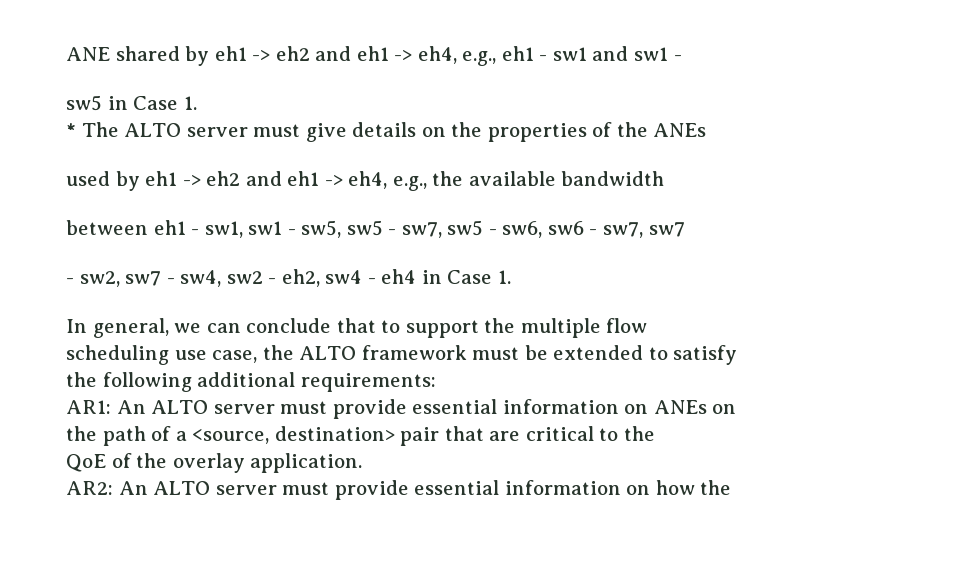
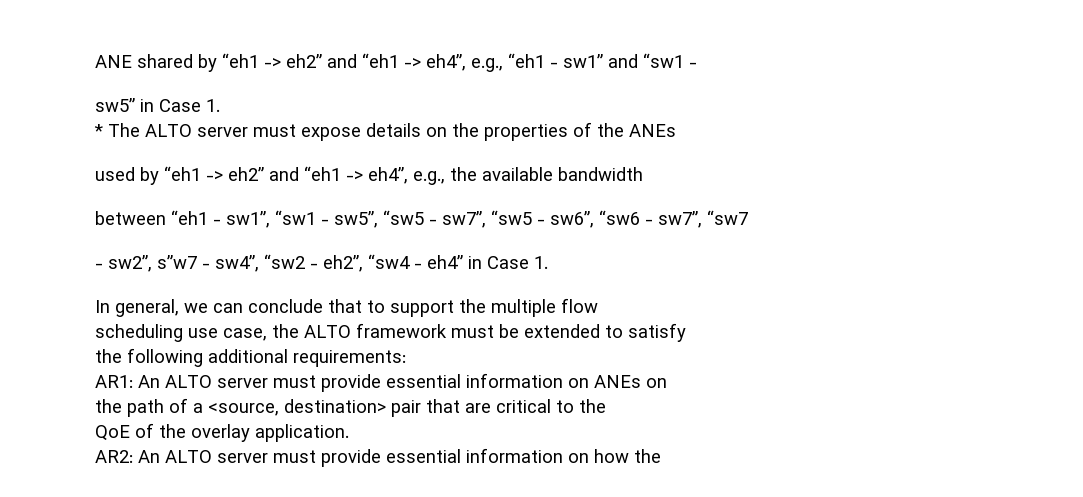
- ANE shared by eh1 -> eh2 and eh1 -> eh4, e.g., eh1 - sw1 and sw1 -
+ ANE shared by “eh1 -> eh2” and “eh1 -> eh4”, e.g., “eh1 - sw1” and “sw1 -
- sw5 in Case 1.
+ sw5” in Case 1.
- * The ALTO server must give details on the properties of the ANEs
+ * The ALTO server must expose details on the properties of the ANEs
- used by eh1 -> eh2 and eh1 -> eh4, e.g., the available bandwidth
+ used by “eh1 -> eh2” and “eh1 -> eh4”, e.g., the available bandwidth
- between eh1 - sw1, sw1 - sw5, sw5 - sw7, sw5 - sw6, sw6 - sw7, sw7
- - sw2, sw7 - sw4, sw2 - eh2, sw4 - eh4 in Case 1.
+ between “eh1 - sw1”, “sw1 - sw5”, “sw5 - sw7”, “sw5 - sw6”, “sw6 - sw7”, “sw7
+ - sw2”, s”w7 - sw4”, “sw2 - eh2”, “sw4 - eh4” in Case 1.

